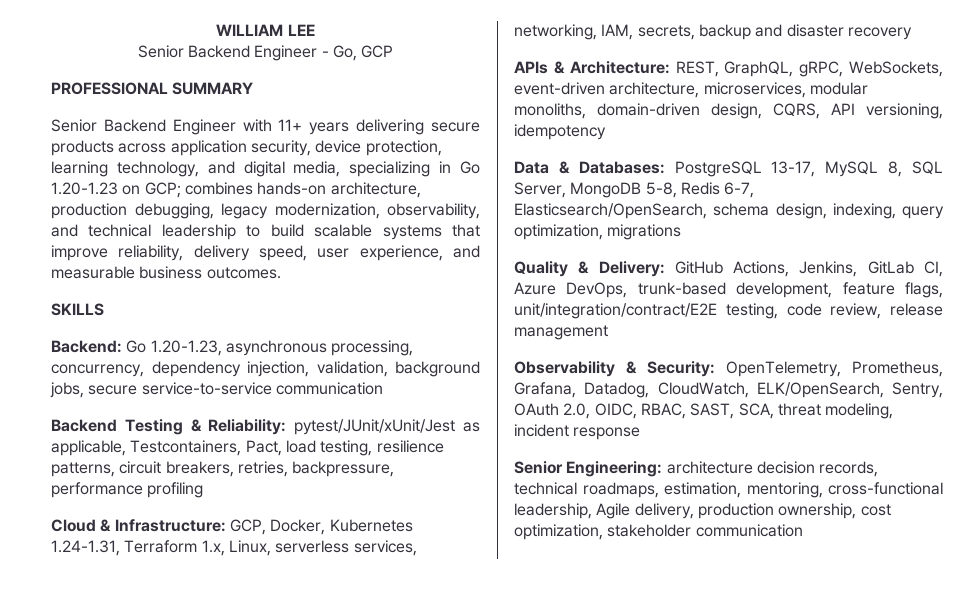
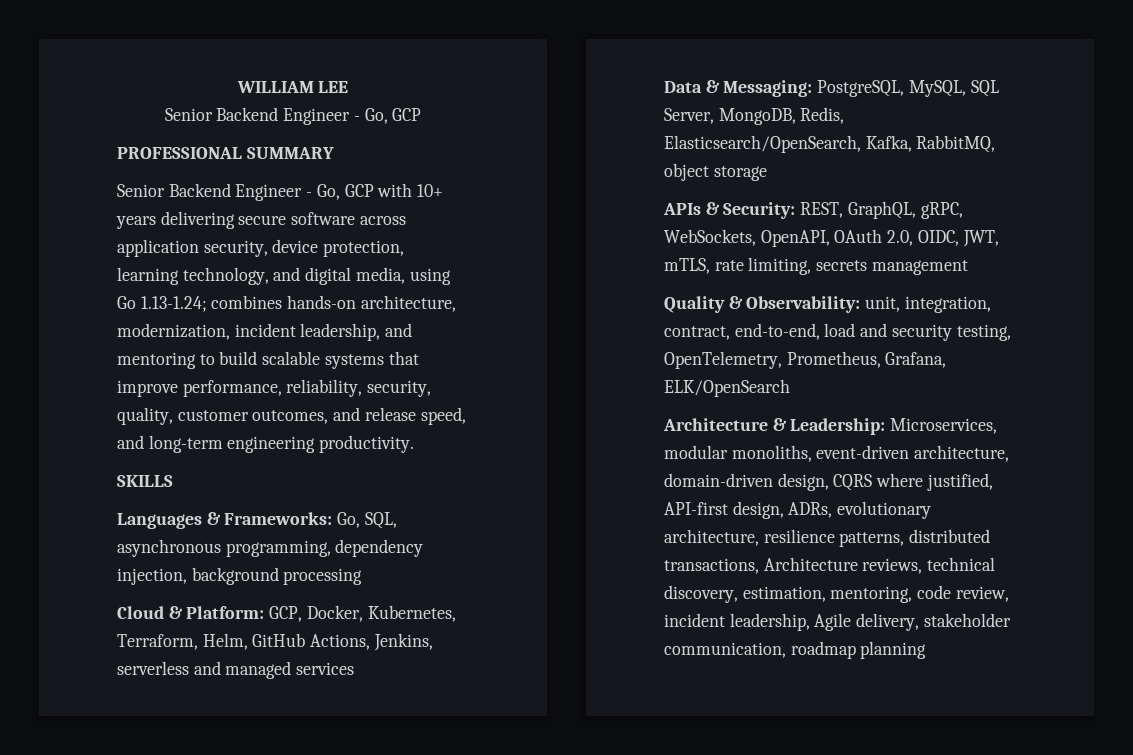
- Senior Backend Engineer with 11+ years delivering secure products across application security, device protection, learning technology, and digital media, specializing in Go 1.20-1.23 on GCP; combines hands-on architecture, production debugging, legacy modernization, observability, and technical leadership to build scalable systems that improve reliability, delivery speed, user experience, and measurable business outcomes.
+ Senior Backend Engineer - Go, GCP with 10+ years delivering secure software across application security, device protection, learning technology, and digital media, using Go 1.13-1.24; combines hands-on architecture, modernization, incident leadership, and mentoring to build scalable systems that improve performance, reliability, security, quality, customer outcomes, and release speed, and long-term engineering productivity.
  SKILLS
- Backend: Go 1.20-1.23, asynchronous processing, concurrency, dependency injection, validation, background jobs, secure service-to-service communication
- Backend Testing & Reliability: pytest/JUnit/xUnit/Jest as applicable, Testcontainers, Pact, load testing, resilience patterns, circuit breakers, retries, backpressure, performance profiling
+ Languages & Frameworks: Go, SQL, asynchronous programming, dependency injection, background processing
- Cloud & Infrastructure: GCP, Docker, Kubernetes 1.24-1.31, Terraform 1.x, Linux, serverless services, networking, IAM, secrets, backup and disaster recovery
+ Cloud & Platform: GCP, Docker, Kubernetes, Terraform, Helm, GitHub Actions, Jenkins, serverless and managed services
+ Data & Messaging: PostgreSQL, MySQL, SQL Server, MongoDB, Redis, Elasticsearch/OpenSearch, Kafka, RabbitMQ, object storage
- APIs & Architecture: REST, GraphQL, gRPC, WebSockets, event-driven architecture, microservices, modular monoliths, domain-driven design, CQRS, API versioning, idempotency
- Data & Databases: PostgreSQL 13-17, MySQL 8, SQL Server, MongoDB 5-8, Redis 6-7, Elasticsearch/OpenSearch, schema design, indexing, query optimization, migrations
- Quality & Delivery: GitHub Actions, Jenkins, GitLab CI, Azure DevOps, trunk-based development, feature flags, unit/integration/contract/E2E testing, code review, release management
- Observability & Security: OpenTelemetry, Prometheus, Grafana, Datadog, CloudWatch, ELK/OpenSearch, Sentry, OAuth 2.0, OIDC, RBAC, SAST, SCA, threat modeling, incident response
- Senior Engineering: architecture decision records, technical roadmaps, estimation, mentoring, cross-functional leadership, Agile delivery, production ownership, cost optimization, stakeholder communication
+ APIs & Security: REST, GraphQL, gRPC, WebSockets, OpenAPI, OAuth 2.0, OIDC, JWT, mTLS, rate limiting, secrets management
+ Quality & Observability: unit, integration, contract, end-to-end, load and security testing, OpenTelemetry, Prometheus, Grafana, ELK/OpenSearch
+ Architecture & Leadership: Microservices, modular monoliths, event-driven architecture, domain-driven design, CQRS where justified, API-first design, ADRs, evolutionary architecture, resilience patterns, distributed transactions, Architecture reviews, technical discovery, estimation, mentoring, code review, incident leadership, Agile delivery, stakeholder communication, roadmap planning

